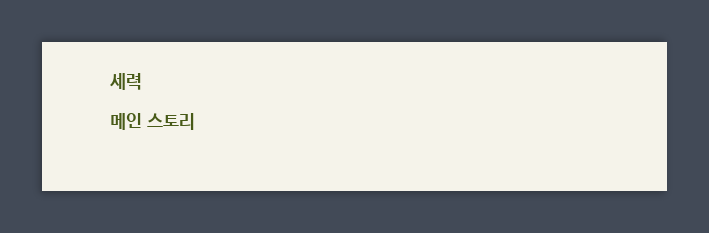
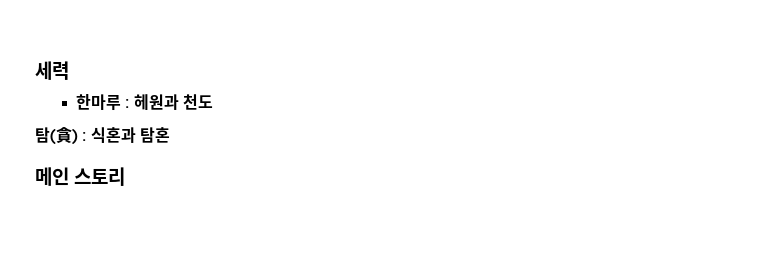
+ 한마루 : 헤원과 천도
+ 탐(貪) : 식혼과 탐혼

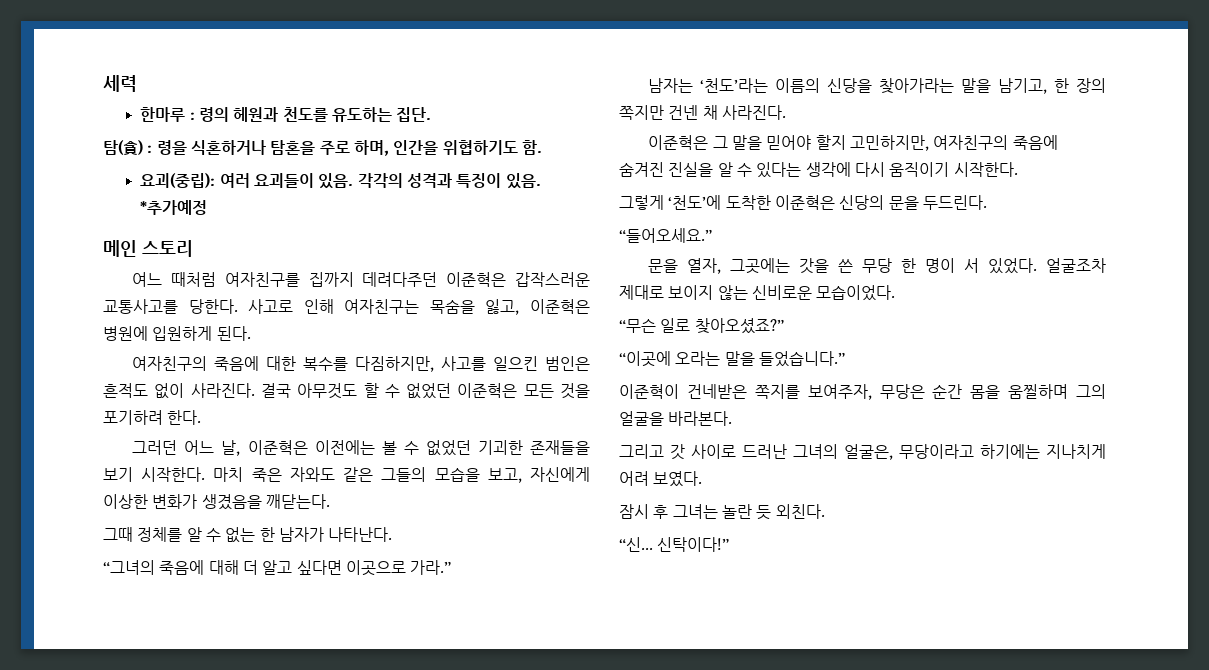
- 한마루 : 헤원과 천도
+ 한마루 : 령의 헤원과 천도를 유도하는 집단.
- 탐(貪) : 식혼과 탐혼
+ 탐(貪) : 령을 식혼하거나 탐혼을 주로 하며, 인간을 위협하기도 함.
+ 요괴(중립): 여러 요괴들이 있음. 각각의 성격과 특징이 있음. *추가예정
  메인 스토리
+ 여느 때처럼 여자친구를 집까지 데려다주던 이준혁은 갑작스러운 교통사고를 당한다. 사고로 인해 여자친구는 목숨을 잃고, 이준혁은 병원에 입원하게 된다.
+ 여자친구의 죽음에 대한 복수를 다짐하지만, 사고를 일으킨 범인은 흔적도 없이 사라진다. 결국 아무것도 할 수 없었던 이준혁은 모든 것을 포기하려 한다.
+ 그러던 어느 날, 이준혁은 이전에는 볼 수 없었던 기괴한 존재들을 보기 시작한다. 마치 죽은 자와도 같은 그들의 모습을 보고, 자신에게 이상한 변화가 생겼음을 깨닫는다.
+ 그때 정체를 알 수 없는 한 남자가 나타난다.
+ “그녀의 죽음에 대해 더 알고 싶다면 이곳으로 가라.”
+ 남자는 ‘천도’라는 이름의 신당을 찾아가라는 말을 남기고, 한 장의 쪽지만 건넨 채 사라진다.
+ 이준혁은 그 말을 믿어야 할지 고민하지만, 여자친구의 죽음에 숨겨진 진실을 알 수 있다는 생각에 다시 움직이기 시작한다.
+ 그렇게 ‘천도’에 도착한 이준혁은 신당의 문을 두드린다.
+ “들어오세요.”
+ 문을 열자, 그곳에는 갓을 쓴 무당 한 명이 서 있었다. 얼굴조차 제대로 보이지 않는 신비로운 모습이었다.
+ “무슨 일로 찾아오셨죠?”
+ “이곳에 오라는 말을 들었습니다.”
+ 이준혁이 건네받은 쪽지를 보여주자, 무당은 순간 몸을 움찔하며 그의 얼굴을 바라본다.
+ 그리고 갓 사이로 드러난 그녀의 얼굴은, 무당이라고 하기에는 지나치게 어려 보였다.
+ 잠시 후 그녀는 놀란 듯 외친다.
+ “신... 신탁이다!”

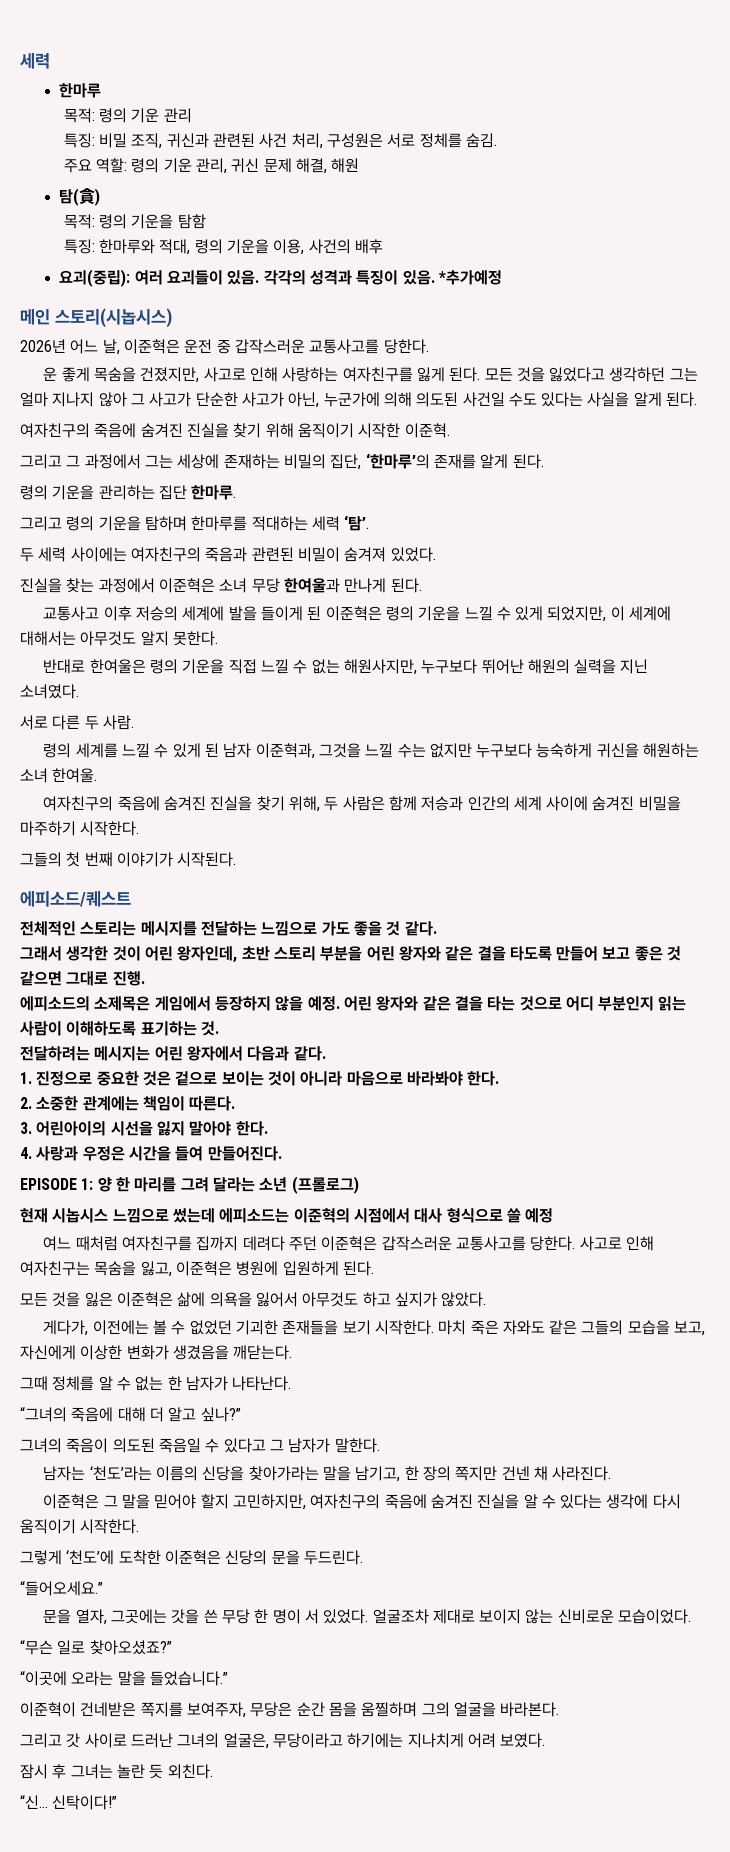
- 한마루 : 령의 헤원과 천도를 유도하는 집단.
- 탐(貪) : 령을 식혼하거나 탐혼을 주로 하며, 인간을 위협하기도 함.
+ 한마루
+ 목적: 령의 기운 관리
+ 특징: 비밀 조직, 귀신과 관련된 사건 처리, 구성원은 서로 정체를 숨김.
+ 주요 역할: 령의 기운 관리, 귀신 문제 해결, 해원
+ 탐(貪)
+ 목적: 령의 기운을 탐함
+ 특징: 한마루와 적대, 령의 기운을 이용, 사건의 배후
- 메인 스토리
+ 메인 스토리(시놉시스)
+ 2026년 어느 날, 이준혁은 운전 중 갑작스러운 교통사고를 당한다.
+ 운 좋게 목숨을 건졌지만, 사고로 인해 사랑하는 여자친구를 잃게 된다. 모든 것을 잃었다고 생각하던 그는 얼마 지나지 않아 그 사고가 단순한 사고가 아닌, 누군가에 의해 의도된 사건일 수도 있다는 사실을 알게 된다.
+ 여자친구의 죽음에 숨겨진 진실을 찾기 위해 움직이기 시작한 이준혁.
+ 그리고 그 과정에서 그는 세상에 존재하는 비밀의 집단, ‘한마루’의 존재를 알게 된다.
+ 령의 기운을 관리하는 집단 한마루.
+ 그리고 령의 기운을 탐하며 한마루를 적대하는 세력 ‘탐’.
+ 두 세력 사이에는 여자친구의 죽음과 관련된 비밀이 숨겨져 있었다.
+ 진실을 찾는 과정에서 이준혁은 소녀 무당 한여울과 만나게 된다.
+ 교통사고 이후 저승의 세계에 발을 들이게 된 이준혁은 령의 기운을 느낄 수 있게 되었지만, 이 세계에 대해서는 아무것도 알지 못한다.
+ 반대로 한여울은 령의 기운을 직접 느낄 수 없는 해원사지만, 누구보다 뛰어난 해원의 실력을 지닌 소녀였다.
+ 서로 다른 두 사람.
+ 령의 세계를 느낄 수 있게 된 남자 이준혁과, 그것을 느낄 수는 없지만 누구보다 능숙하게 귀신을 해원하는 소녀 한여울.
+ 여자친구의 죽음에 숨겨진 진실을 찾기 위해, 두 사람은 함께 저승과 인간의 세계 사이에 숨겨진 비밀을 마주하기 시작한다.
+ 그들의 첫 번째 이야기가 시작된다.
+ 에피소드/퀘스트
+ 전체적인 스토리는 메시지를 전달하는 느낌으로 가도 좋을 것 같다.
+ 그래서 생각한 것이 어린 왕자인데, 초반 스토리 부분을 어린 왕자와 같은 결을 타도록 만들어 보고 좋은 것 같으면 그대로 진행.
+ 에피소드의 소제목은 게임에서 등장하지 않을 예정. 어린 왕자와 같은 결을 타는 것으로 어디 부분인지 읽는 사람이 이해하도록 표기하는 것.
+ 전달하려는 메시지는 어린 왕자에서 다음과 같다.
+ 1. 진정으로 중요한 것은 겉으로 보이는 것이 아니라 마음으로 바라봐야 한다.
+ 2. 소중한 관계에는 책임이 따른다.
+ 3. 어린아이의 시선을 잃지 말아야 한다.
+ 4. 사랑과 우정은 시간을 들여 만들어진다.
+ EPISODE 1: 양 한 마리를 그려 달라는 소년 (프롤로그)
+ 현재 시놉시스 느낌으로 썼는데 에피소드는 이준혁의 시점에서 대사 형식으로 쓸 예정
- 여느 때처럼 여자친구를 집까지 데려다주던 이준혁은 갑작스러운 교통사고를 당한다.
+ 여느 때처럼 여자친구를 집까지 데려다 주던 이준혁은 갑작스러운 교통사고를 당한다.
- 여자친구의 죽음에 대한 복수를 다짐하지만, 사고를 일으킨 범인은 흔적도 없이 사라진다. 결국 아무것도 할 수 없었던 이준혁은 모든 것을 포기하려 한다.
- 그러던 어느 날, 이준혁은 이전에는 볼 수 없었던 기괴한 존재들을 보기 시작한다.
+ 모든 것을 잃은 이준혁은 삶에 의욕을 잃어서 아무것도 하고 싶지가 않았다.
+ 게다가, 이전에는 볼 수 없었던 기괴한 존재들을 보기 시작한다.
- “그녀의 죽음에 대해 더 알고 싶다면 이곳으로 가라.”
+ “그녀의 죽음에 대해 더 알고 싶나?”
+ 그녀의 죽음이 의도된 죽음일 수 있다고 그 남자가 말한다.

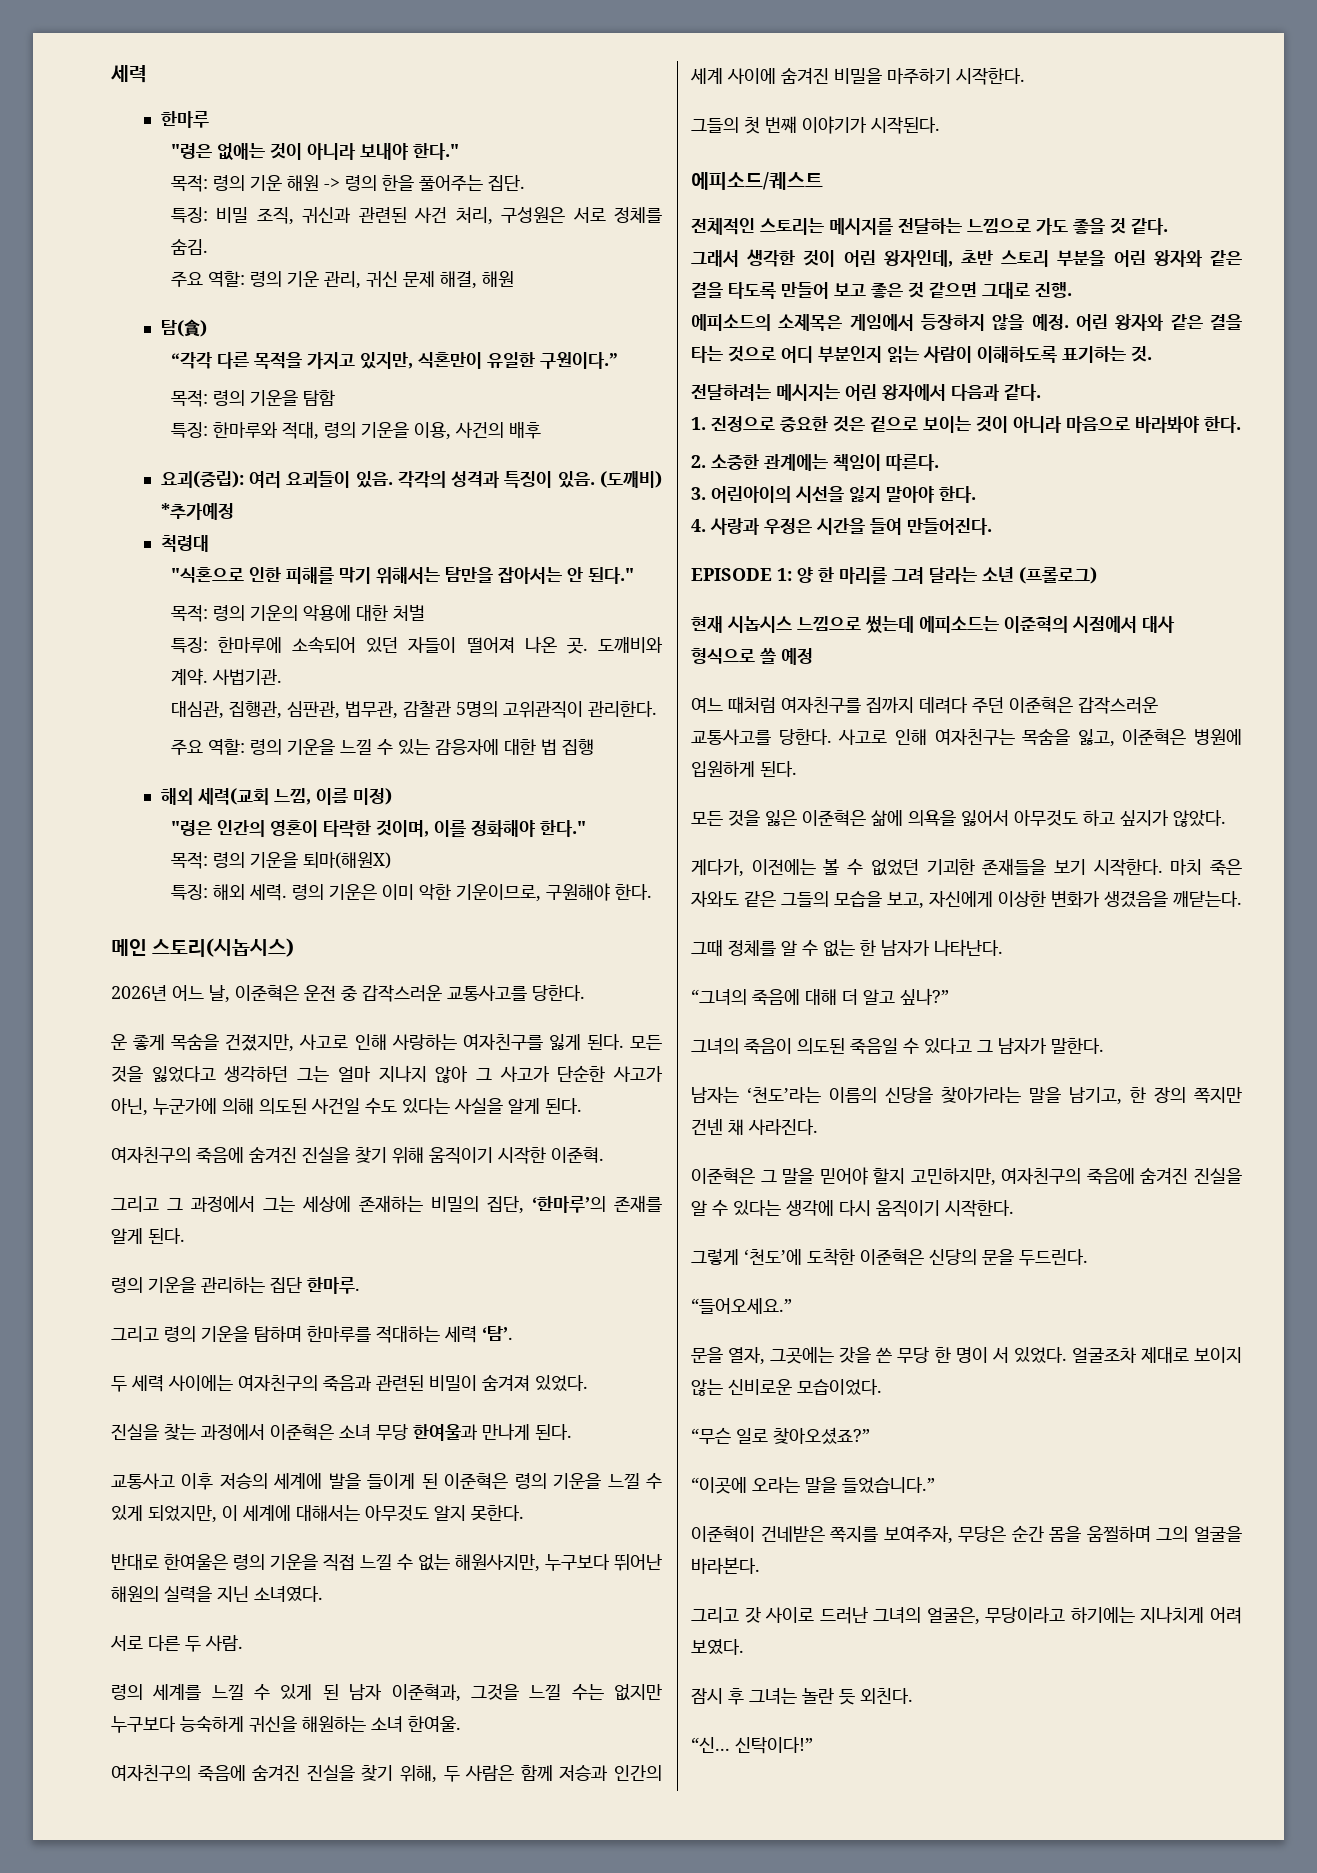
- 목적: 령의 기운 관리
+ "령은 없애는 것이 아니라 보내야 한다."
+ 목적: 령의 기운 해원 -> 령의 한을 풀어주는 집단.
+ “각각 다른 목적을 가지고 있지만, 식혼만이 유일한 구원이다.”
- *추가예정
+ (도깨비) *추가예정
+ 척령대
+ "식혼으로 인한 피해를 막기 위해서는 탐만을 잡아서는 안 된다."
+ 목적: 령의 기운의 악용에 대한 처벌
+ 특징: 한마루에 소속되어 있던 자들이 떨어져 나온 곳. 도깨비와 계약. 사법기관.
+ 대심관, 집행관, 심판관, 법무관, 감찰관 5명의 고위관직이 관리한다.
+ 주요 역할: 령의 기운을 느낄 수 있는 감응자에 대한 법 집행
+ 해외 세력(교회 느낌, 이름 미정)
+ "령은 인간의 영혼이 타락한 것이며, 이를 정화해야 한다."
+ 목적: 령의 기운을 퇴마(해원X)
+ 특징: 해외 세력. 령의 기운은 이미 악한 기운이므로, 구원해야 한다.

